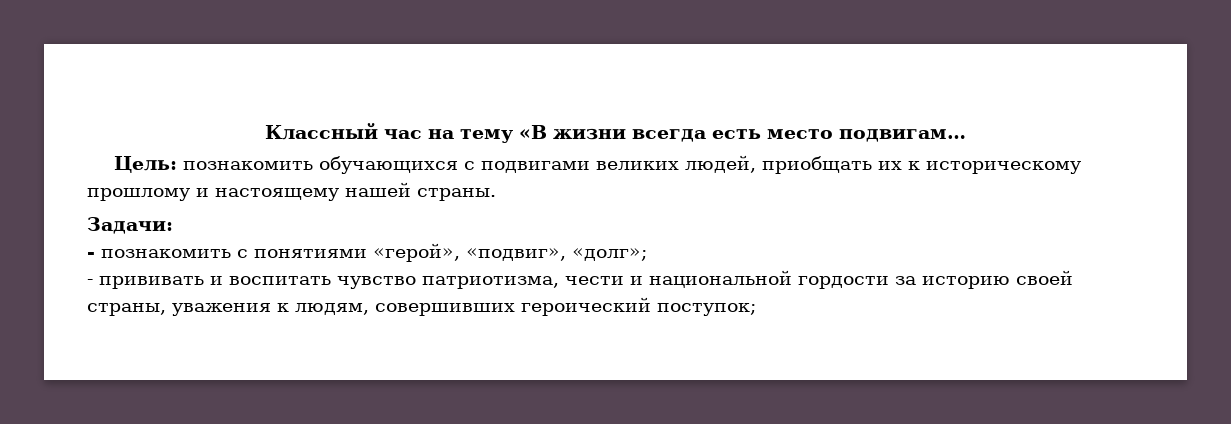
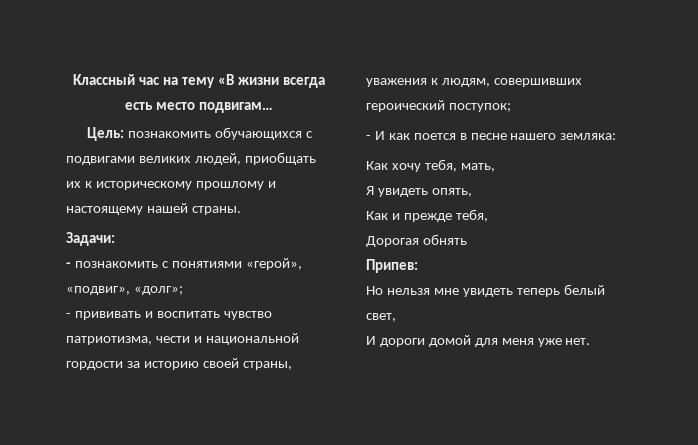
+ - И как поется в песне нашего земляка:
+ Как хочу тебя, мать,
+ Я увидеть опять,
+ Как и прежде тебя,
+ Дорогая обнять
+ Припев:
+ Но нельзя мне увидеть теперь белый свет,
+ И дороги домой для меня уже нет.

